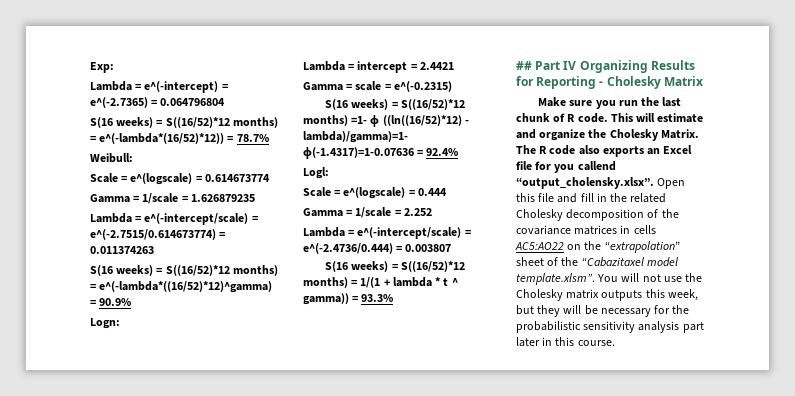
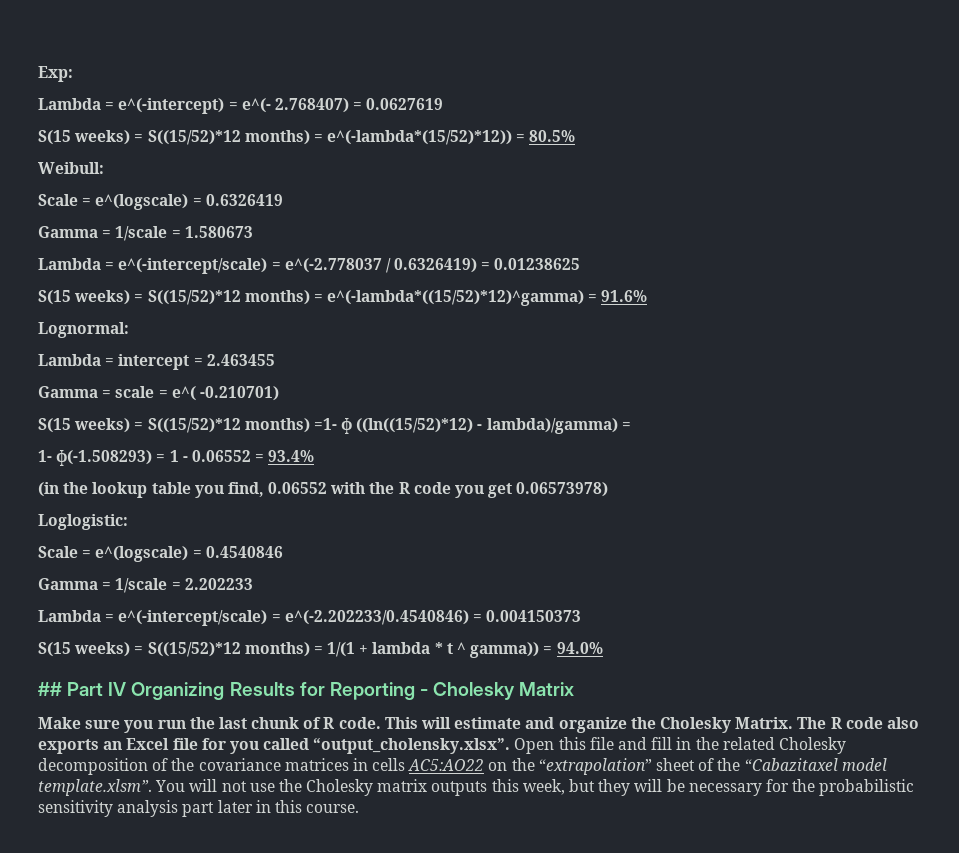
- Lambda = e^(-intercept) = e^(-2.7365) = 0.064796804
- S(16 weeks) = S((16/52)*12 months) = e^(-lambda*(16/52)*12)) = 78.7%
+ Lambda = e^(-intercept) = e^(- 2.768407) = 0.0627619
+ S(15 weeks) = S((15/52)*12 months) = e^(-lambda*(15/52)*12)) = 80.5%
- Scale = e^(logscale) = 0.614673774
- Gamma = 1/scale = 1.626879235
- Lambda = e^(-intercept/scale) = e^(-2.7515/0.614673774) = 0.011374263
- S(16 weeks) = S((16/52)*12 months) = e^(-lambda*((16/52)*12)^gamma) = 90.9%
- Logn:
+ Scale = e^(logscale) = 0.6326419
+ Gamma = 1/scale = 1.580673
+ Lambda = e^(-intercept/scale) = e^(-2.778037 / 0.6326419) = 0.01238625
+ S(15 weeks) = S((15/52)*12 months) = e^(-lambda*((15/52)*12)^gamma) = 91.6%
+ Lognormal:
- Lambda = intercept = 2.4421
+ Lambda = intercept = 2.463455
- Gamma = scale = e^(-0.2315)
- S(16 weeks) = S((16/52)*12 months) =1- ɸ ((ln((16/52)*12) - lambda)/gamma)=1- ɸ(-1.4317)=1-0.07636 = 92.4%
- Logl:
- Scale = e^(logscale) = 0.444
- Gamma = 1/scale = 2.252
- Lambda = e^(-intercept/scale) = e^(-2.4736/0.444) = 0.003807
- S(16 weeks) = S((16/52)*12 months) = 1/(1 + lambda * t ^ gamma)) = 93.3%
+ Gamma = scale = e^( -0.210701)
+ S(15 weeks) = S((15/52)*12 months) =1- ɸ ((ln((15/52)*12) - lambda)/gamma) =
+ 1- ɸ(-1.508293) = 1 - 0.06552 = 93.4%
+ (in the lookup table you find, 0.06552 with the R code you get 0.06573978)
+ Loglogistic:
+ Scale = e^(logscale) = 0.4540846
+ Gamma = 1/scale = 2.202233
+ Lambda = e^(-intercept/scale) = e^(-2.202233/0.4540846) = 0.004150373
+ S(15 weeks) = S((15/52)*12 months) = 1/(1 + lambda * t ^ gamma)) = 94.0%
- The R code also exports an Excel file for you callend “output_cholensky.xlsx”. Open this file and fill in the related Cholesky decomposition of the covariance matrices in cells AC5:AO22 on the “extrapolation” sheet of the “Cabazitaxel model template.xlsm”. You will not use the Cholesky matrix outputs this week, but they will be necessary for the probabilistic sensitivity analysis part later in this course.
+ The R code also exports an Excel file for you called “output_cholensky.xlsx”. Open this file and fill in the related Cholesky decomposition of the covariance matrices in cells AC5:AO22 on the “extrapolation” sheet of the “Cabazitaxel model template.xlsm”. You will not use the Cholesky matrix outputs this week, but they will be necessary for the probabilistic sensitivity analysis part later in this course.

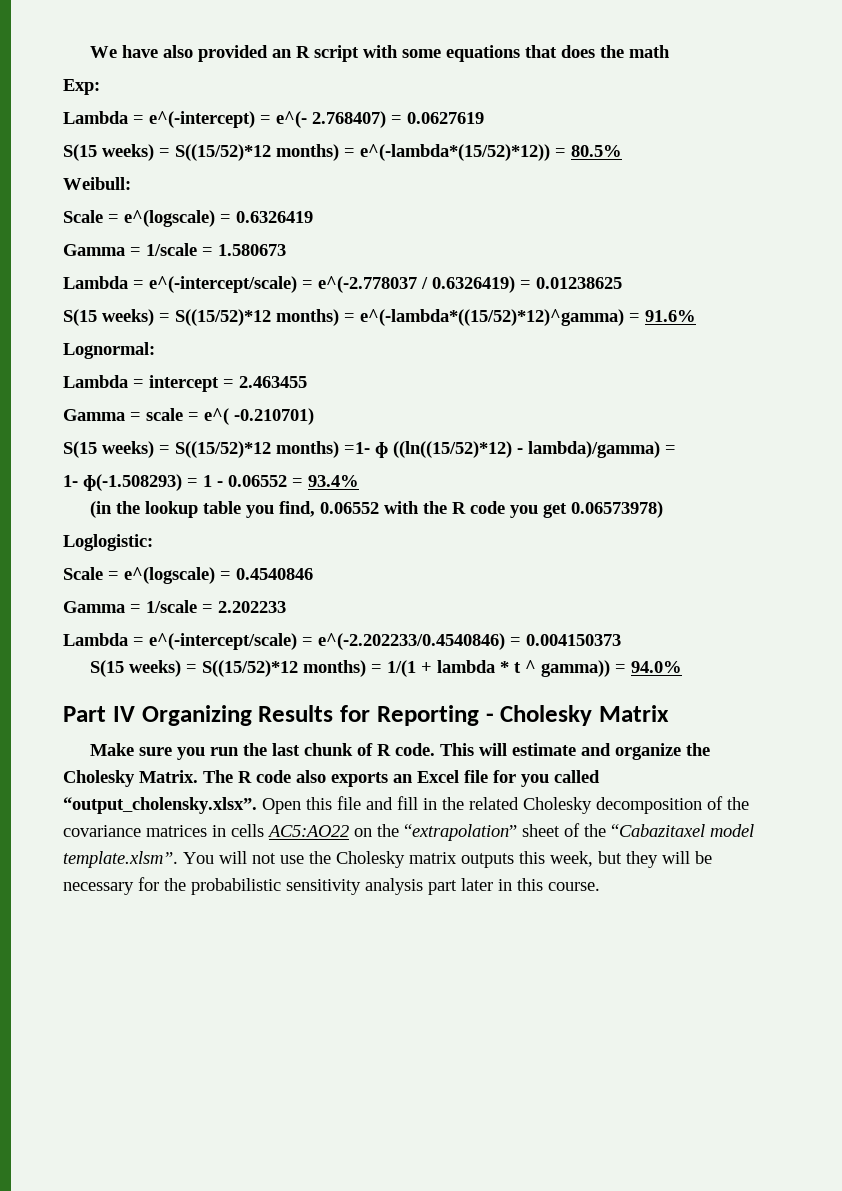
+ We have also provided an R script with some equations that does the math
- ## Part IV Organizing Results for Reporting - Cholesky Matrix
+ Part IV Organizing Results for Reporting - Cholesky Matrix

